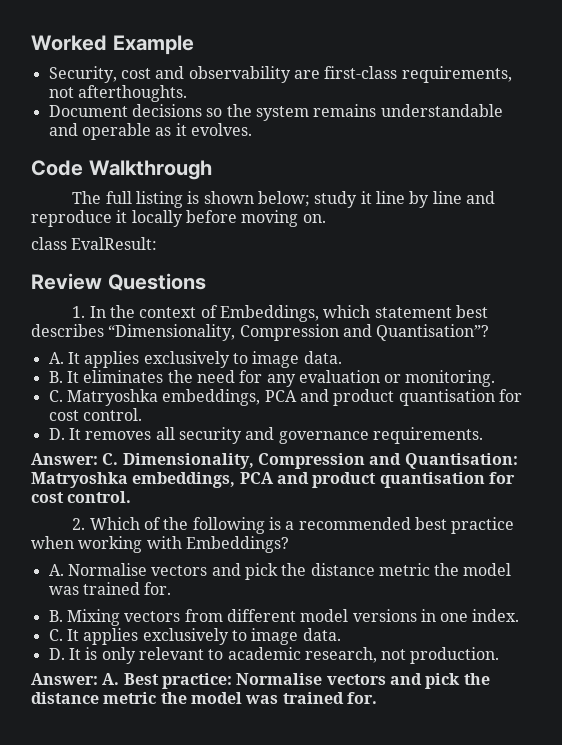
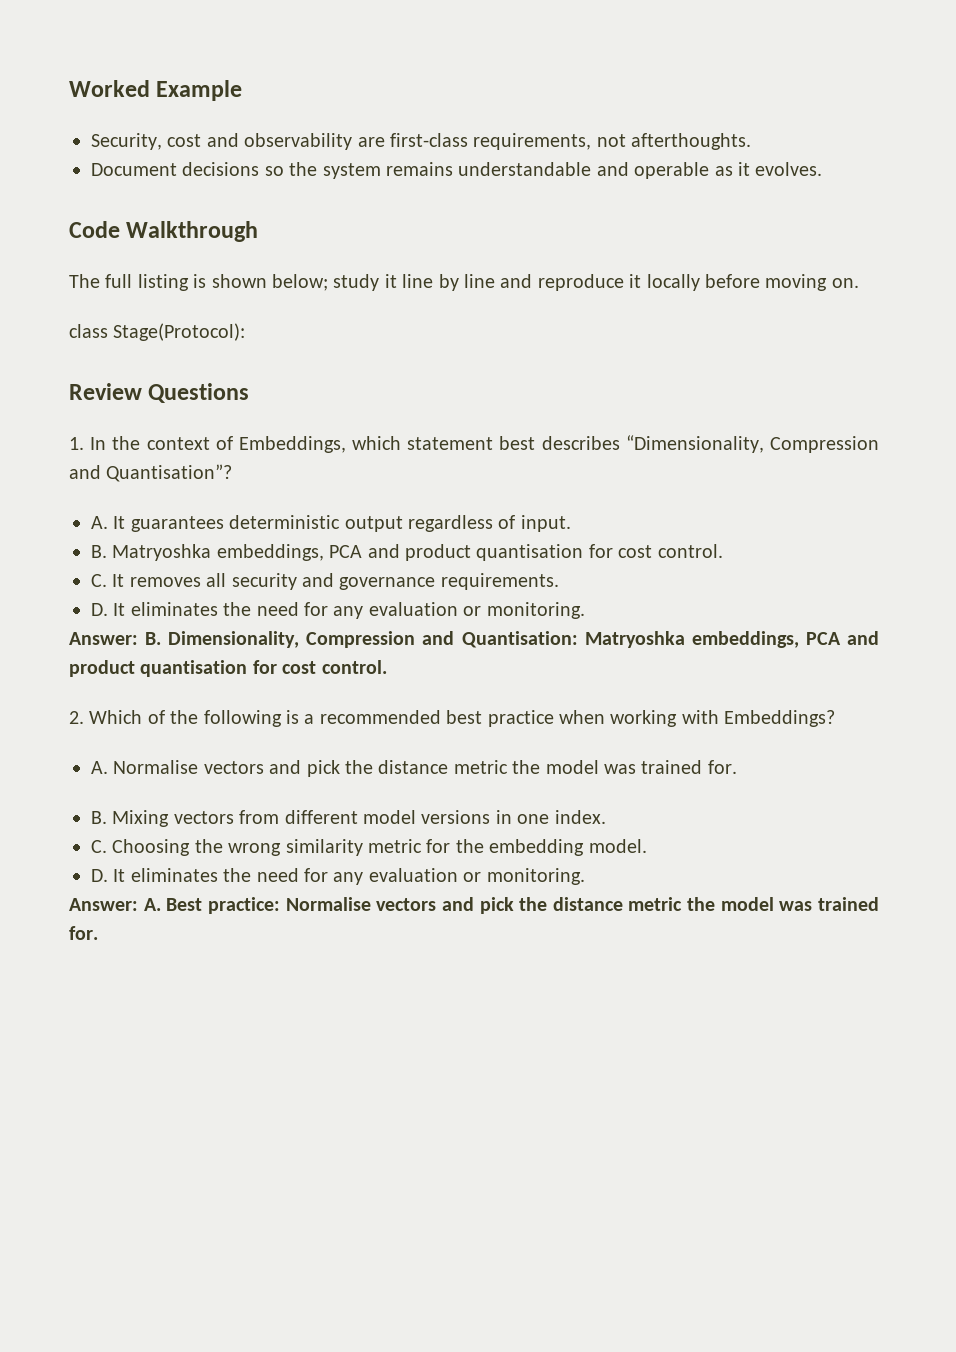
- class EvalResult:
+ class Stage(Protocol):
- A. It applies exclusively to image data.
- B. It eliminates the need for any evaluation or monitoring.
- C. Matryoshka embeddings, PCA and product quantisation for cost control.
- D. It removes all security and governance requirements.
- Answer: C. Dimensionality, Compression and Quantisation: Matryoshka embeddings, PCA and product quantisation for cost control.
+ A. It guarantees deterministic output regardless of input.
+ B. Matryoshka embeddings, PCA and product quantisation for cost control.
+ C. It removes all security and governance requirements.
+ D. It eliminates the need for any evaluation or monitoring.
+ Answer: B. Dimensionality, Compression and Quantisation: Matryoshka embeddings, PCA and product quantisation for cost control.
- C. It applies exclusively to image data.
- D. It is only relevant to academic research, not production.
+ C. Choosing the wrong similarity metric for the embedding model.
+ D. It eliminates the need for any evaluation or monitoring.

